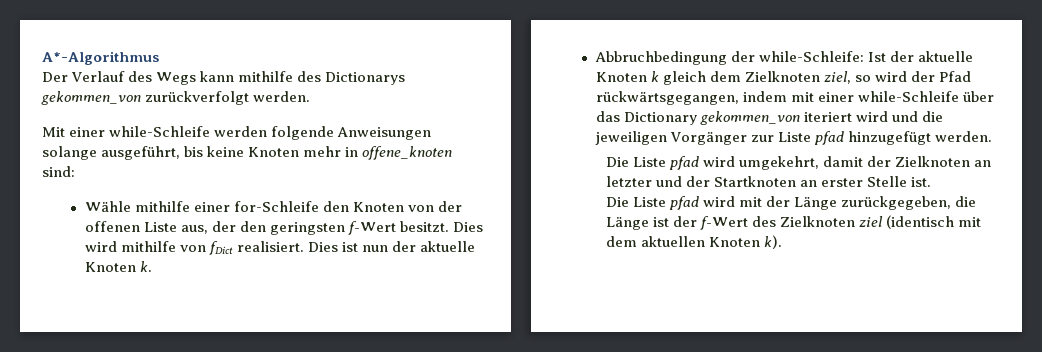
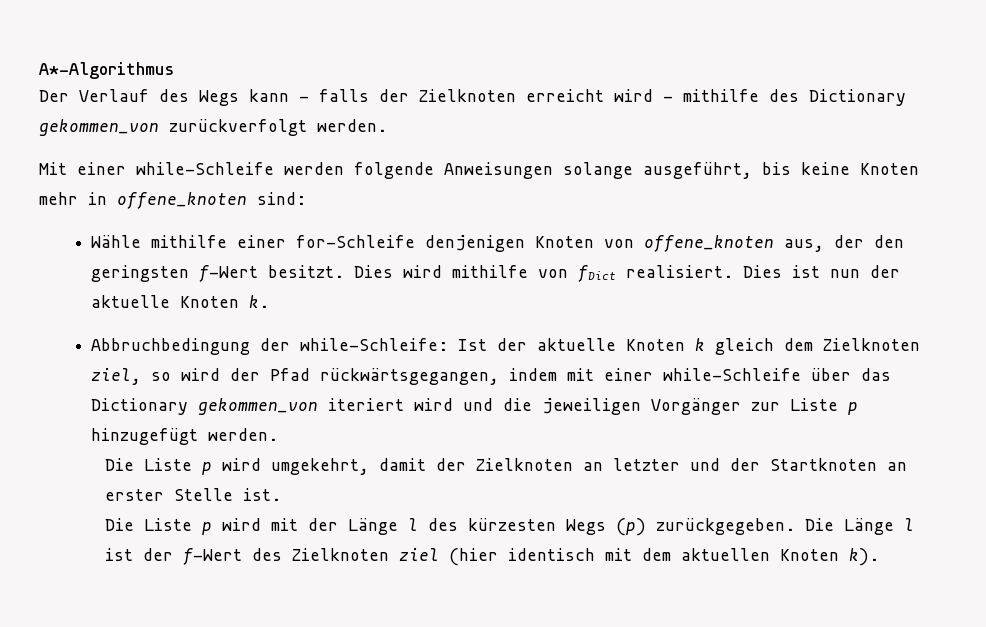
- Der Verlauf des Wegs kann mithilfe des Dictionarys gekommen_von zurückverfolgt werden.
+ Der Verlauf des Wegs kann - falls der Zielknoten erreicht wird - mithilfe des Dictionary gekommen_von zurückverfolgt werden.
- Wähle mithilfe einer for-Schleife den Knoten von der offenen Liste aus, der den geringsten f-Wert besitzt.
+ Wähle mithilfe einer for-Schleife denjenigen Knoten von offene_knoten aus, der den geringsten f-Wert besitzt.
- Abbruchbedingung der while-Schleife: Ist der aktuelle Knoten k gleich dem Zielknoten ziel, so wird der Pfad rückwärtsgegangen, indem mit einer while-Schleife über das Dictionary gekommen_von iteriert wird und die jeweiligen Vorgänger zur Liste pfad hinzugefügt werden.
+ Abbruchbedingung der while-Schleife: Ist der aktuelle Knoten k gleich dem Zielknoten ziel, so wird der Pfad rückwärtsgegangen, indem mit einer while-Schleife über das Dictionary gekommen_von iteriert wird und die jeweiligen Vorgänger zur Liste p hinzugefügt werden.
- Die Liste pfad wird umgekehrt, damit der Zielknoten an letzter und der Startknoten an erster Stelle ist.
+ Die Liste p wird umgekehrt, damit der Zielknoten an letzter und der Startknoten an erster Stelle ist.
- Die Liste pfad wird mit der Länge zurückgegeben, die Länge ist der f-Wert des Zielknoten ziel (identisch mit dem aktuellen Knoten k).
+ Die Liste p wird mit der Länge l des kürzesten Wegs (p) zurückgegeben. Die Länge l ist der f-Wert des Zielknoten ziel (hier identisch mit dem aktuellen Knoten k).

